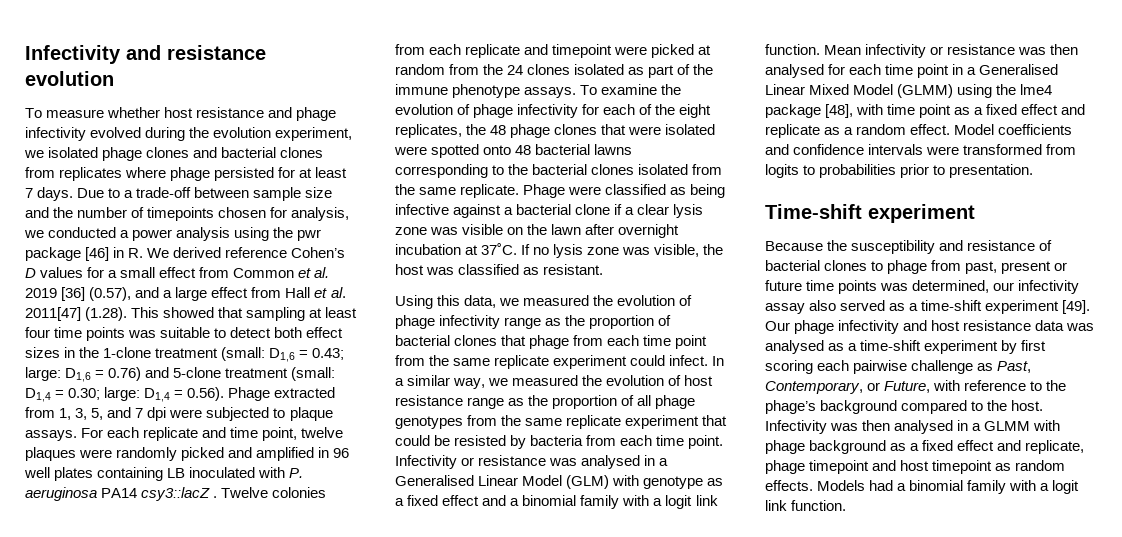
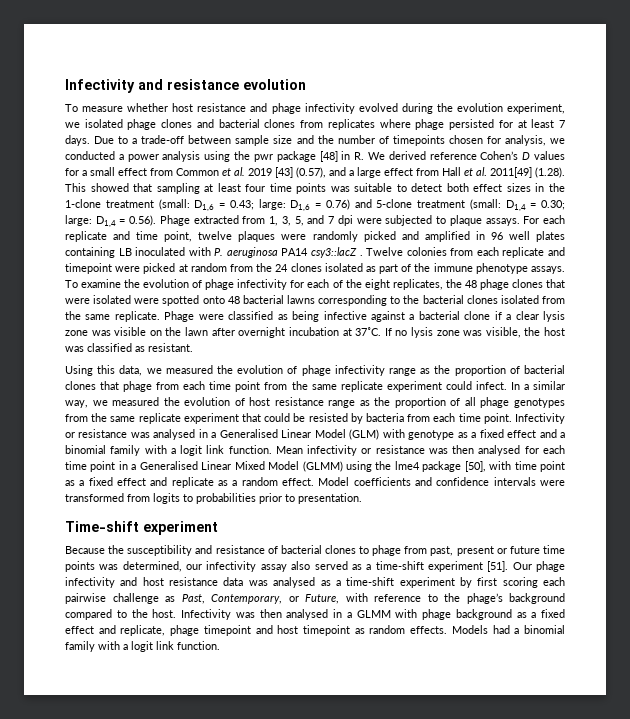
- Due to a trade-off between sample size and the number of timepoints chosen for analysis, we conducted a power analysis using the pwr package [46] in R. We derived reference Cohen’s D values for a small effect from Common et al. 2019 [36] (0.57), and a large effect from Hall et al. 2011[47] (1.28). This showed that sampling at least four time points was suitable to detect both effect sizes in the 1-clone treatment (small:
+ Due to a trade-off between sample size and the number of timepoints chosen for analysis, we conducted a power analysis using the pwr package [48] in R. We derived reference Cohen’s D values for a small effect from Common et al. 2019 [43] (0.57), and a large effect from Hall et al. 2011[49] (1.28). This showed that sampling at least four time points was suitable to detect both effect sizes in the 1-clone treatment (small:
- Mean infectivity or resistance was then analysed for each time point in a Generalised Linear Mixed Model (GLMM) using the lme4 package [48], with time point as a fixed effect and replicate as a random effect.
+ Mean infectivity or resistance was then analysed for each time point in a Generalised Linear Mixed Model (GLMM) using the lme4 package [50], with time point as a fixed effect and replicate as a random effect.
- Because the susceptibility and resistance of bacterial clones to phage from past, present or future time points was determined, our infectivity assay also served as a time-shift experiment [49].
+ Because the susceptibility and resistance of bacterial clones to phage from past, present or future time points was determined, our infectivity assay also served as a time-shift experiment [51].

